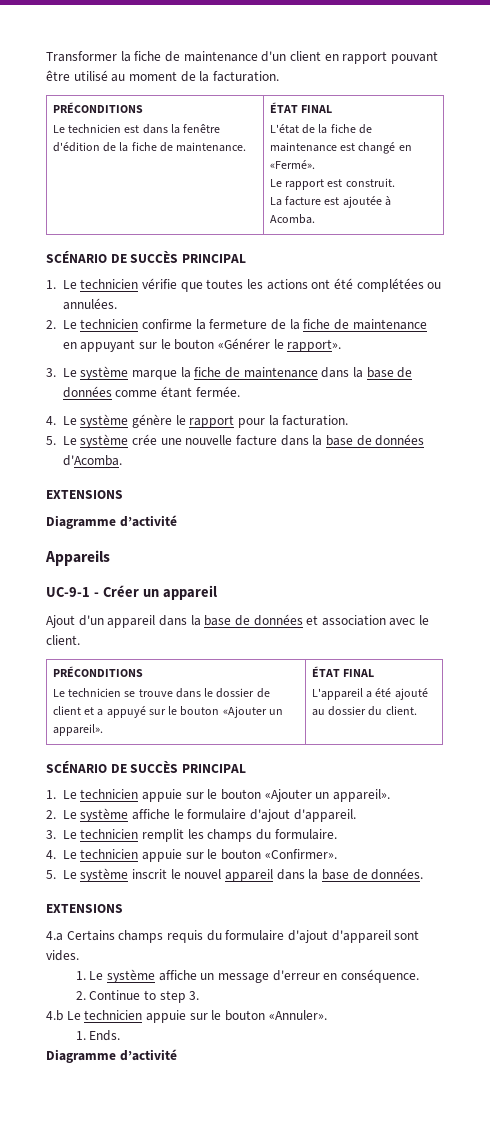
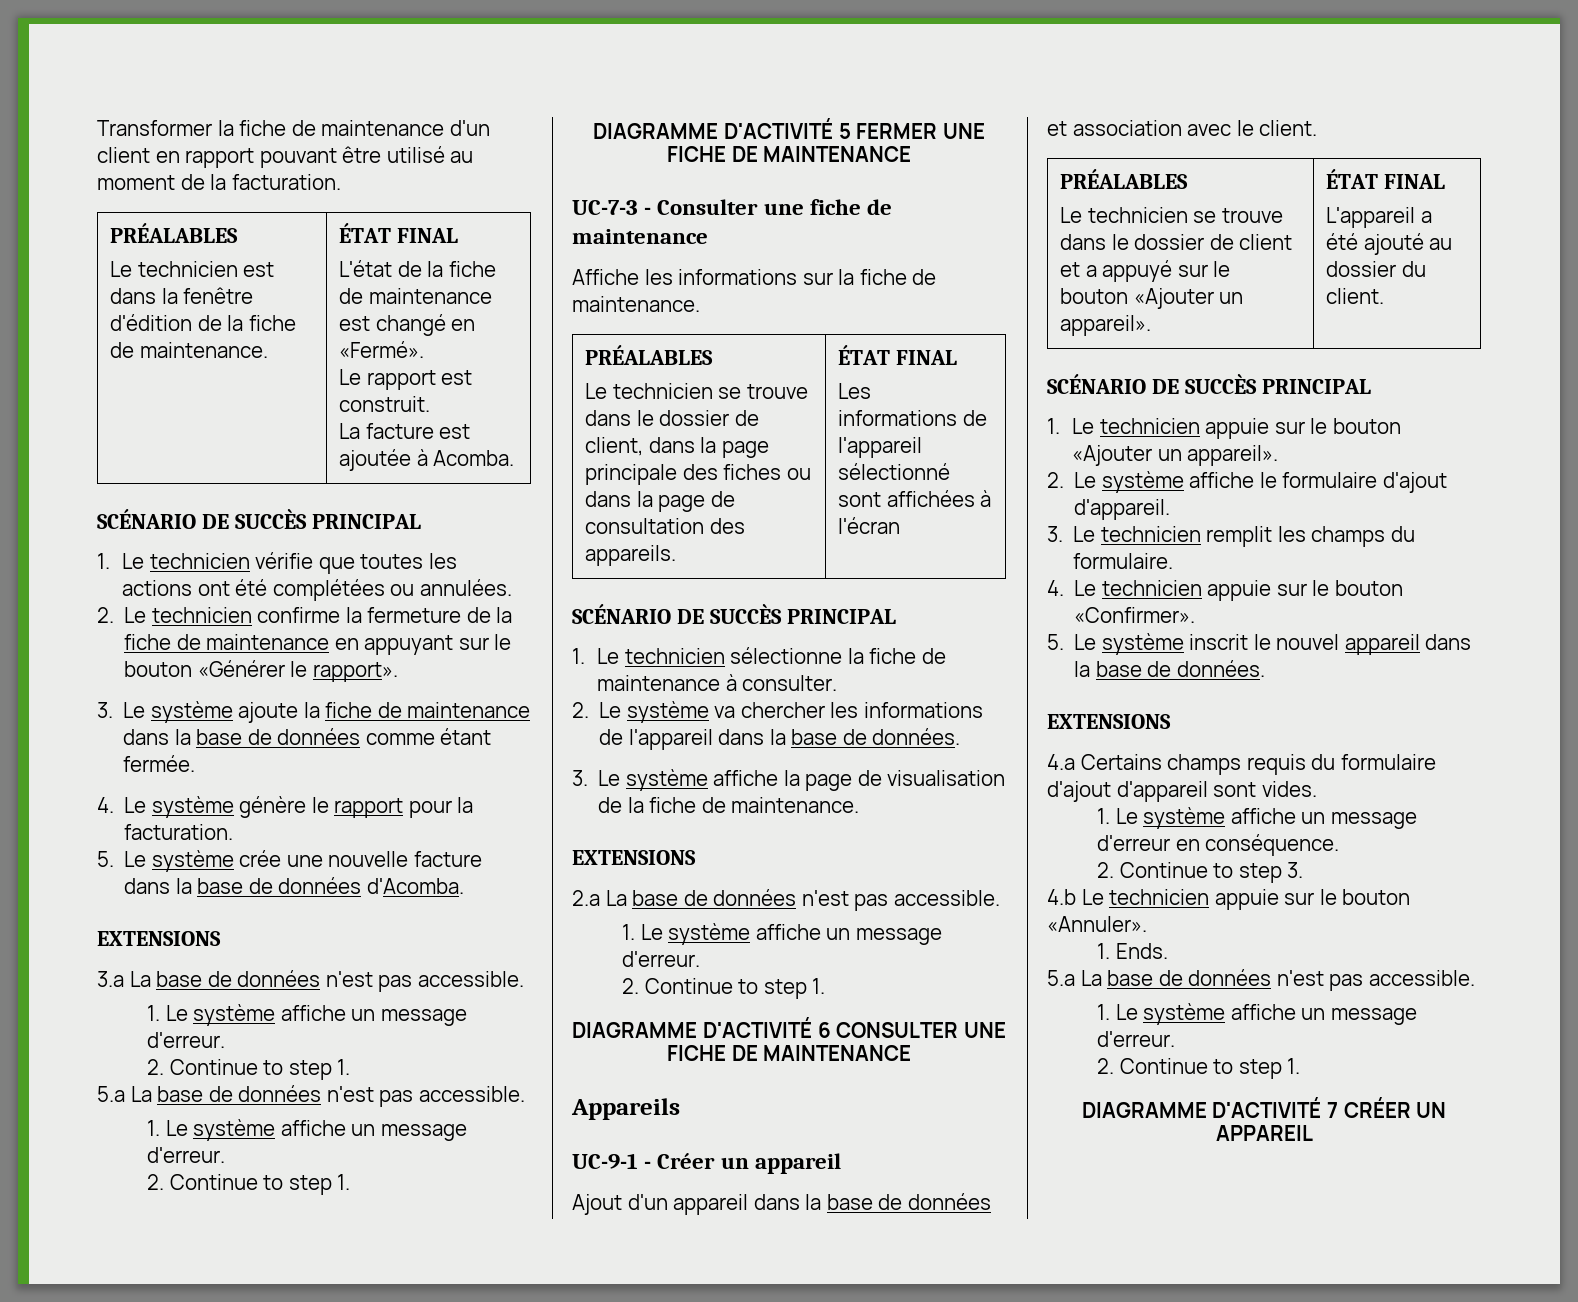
  Transformer la fiche de maintenance d'un client en rapport pouvant être utilisé au moment de la facturation.
- PRÉCONDITIONS
+ PRÉALABLES
- 3. Le système marque la fiche de maintenance dans la base de données comme étant fermée.
+ 3. Le système ajoute la fiche de maintenance dans la base de données comme étant fermée.
  5. Le système crée une nouvelle facture dans la base de données d'Acomba.
  EXTENSIONS
- Diagramme d’activité
+ 3.a La base de données n'est pas accessible.
+ 1. Le système affiche un message d'erreur.
+ 2. Continue to step 1.
+ 5.a La base de données n'est pas accessible.
+ 1. Le système affiche un message d'erreur.
+ 2. Continue to step 1.
+ DIAGRAMME D'ACTIVITÉ 5 FERMER UNE FICHE DE MAINTENANCE
+ UC-7-3 - Consulter une fiche de maintenance
+ Affiche les informations sur la fiche de maintenance.
+ PRÉALABLES
+ Le technicien se trouve dans le dossier de client, dans la page principale des fiches ou dans la page de consultation des appareils. | ÉTAT FINAL
+ Les informations de l'appareil sélectionné sont affichées à l'écran
+ SCÉNARIO DE SUCCÈS PRINCIPAL
+ 1. Le technicien sélectionne la fiche de maintenance à consulter.
+ 2. Le système va chercher les informations de l'appareil dans la base de données.
+ 3. Le système affiche la page de visualisation de la fiche de maintenance.
+ EXTENSIONS
+ 2.a La base de données n'est pas accessible.
+ 1. Le système affiche un message d'erreur.
+ 2. Continue to step 1.
+ DIAGRAMME D'ACTIVITÉ 6 CONSULTER UNE FICHE DE MAINTENANCE
  Ajout d'un appareil dans la base de données et association avec le client.
- PRÉCONDITIONS
+ PRÉALABLES
  1. Ends.
- Diagramme d’activité
+ 5.a La base de données n'est pas accessible.
+ 1. Le système affiche un message d'erreur.
+ 2. Continue to step 1.
+ DIAGRAMME D'ACTIVITÉ 7 CRÉER UN APPAREIL

